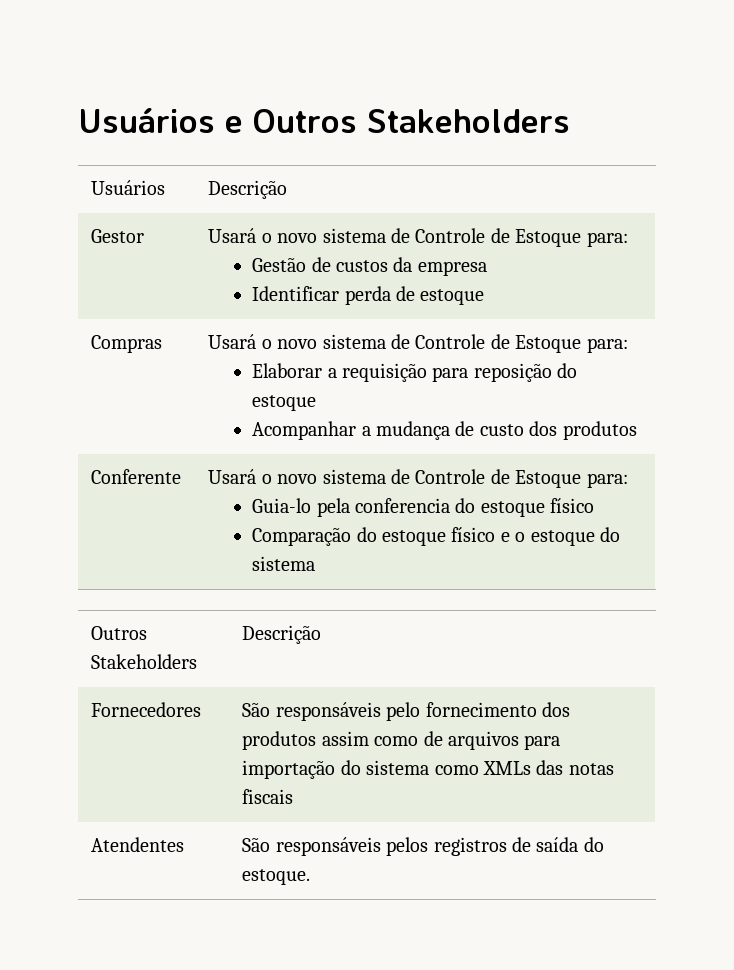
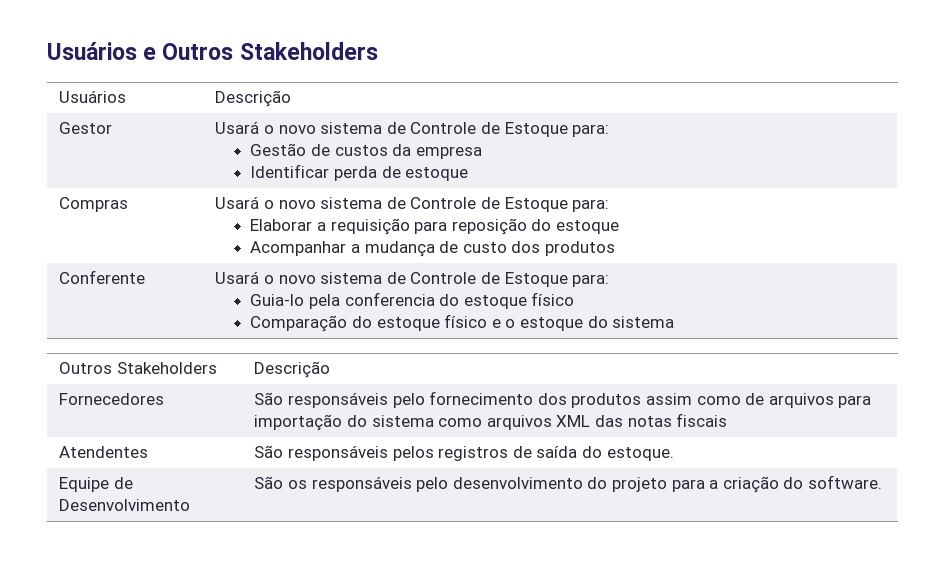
- Fornecedores | São responsáveis pelo fornecimento dos produtos assim como de arquivos para importação do sistema como XMLs das notas fiscais
+ Fornecedores | São responsáveis pelo fornecimento dos produtos assim como de arquivos para importação do sistema como arquivos XML das notas fiscais
+ Equipe de Desenvolvimento | São os responsáveis pelo desenvolvimento do projeto para a criação do software.

